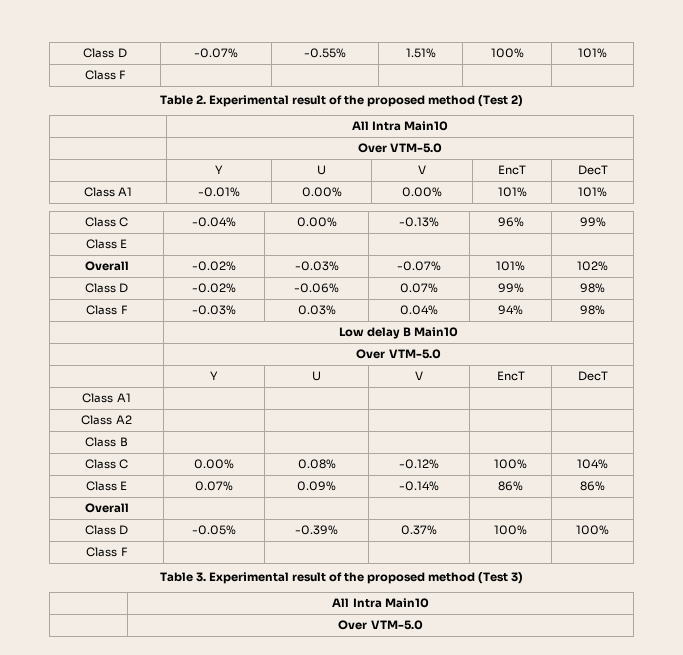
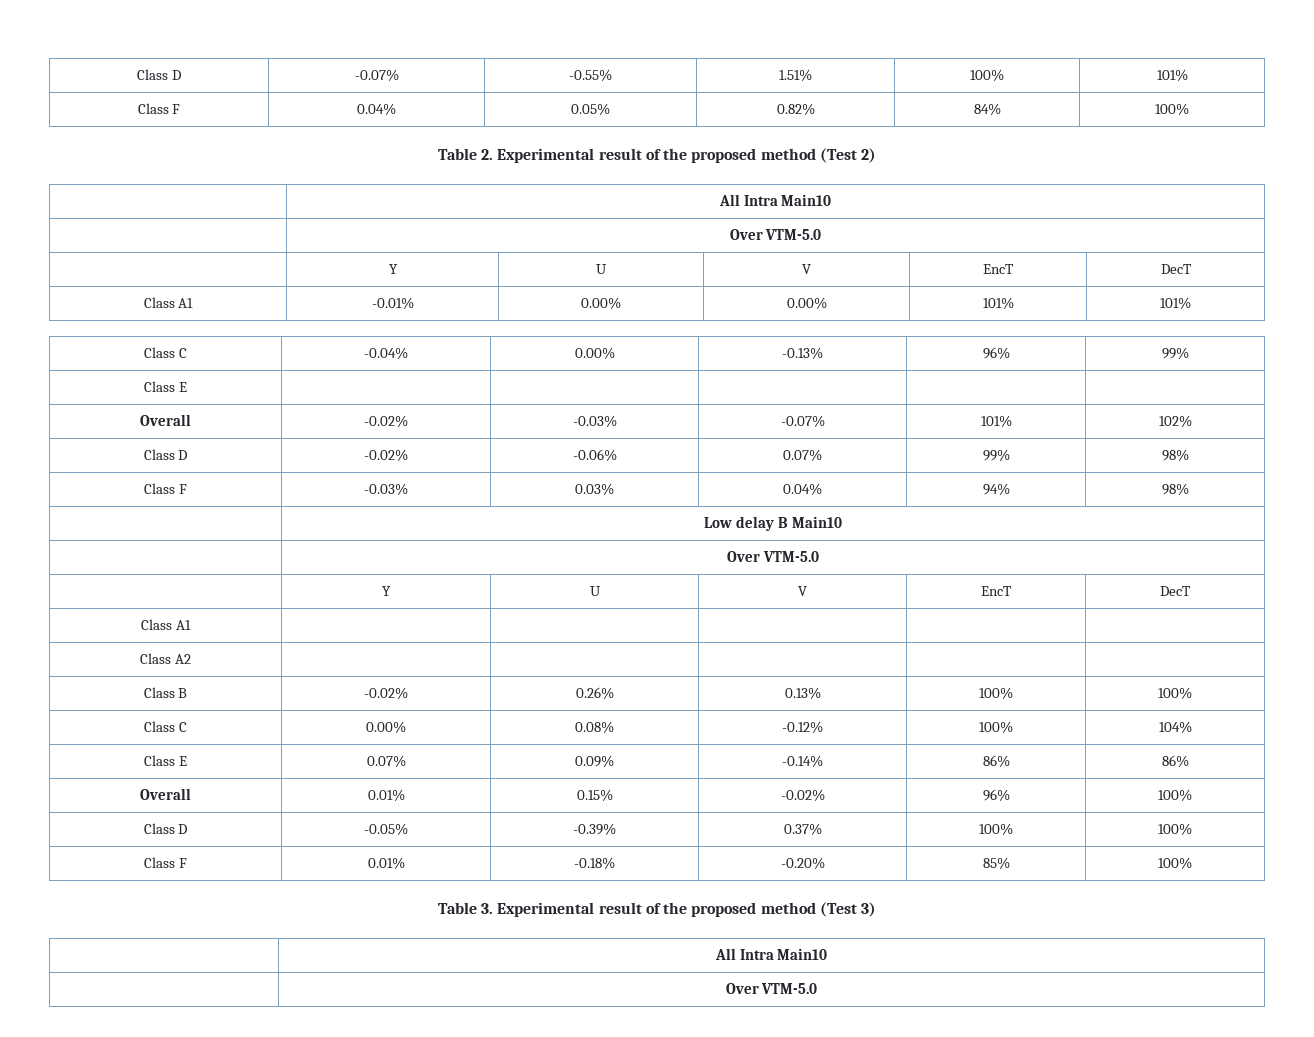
  Class D | -0.07% | -0.55% | 1.51% | 100% | 101%
- Class F | | | | |
+ Class F | 0.04% | 0.05% | 0.82% | 84% | 100%
- Class B | | | | |
+ Class B | -0.02% | 0.26% | 0.13% | 100% | 100%
- Overall | | | | |
+ Overall | 0.01% | 0.15% | -0.02% | 96% | 100%
  Class D | -0.05% | -0.39% | 0.37% | 100% | 100%
- Class F | | | | |
+ Class F | 0.01% | -0.18% | -0.20% | 85% | 100%

